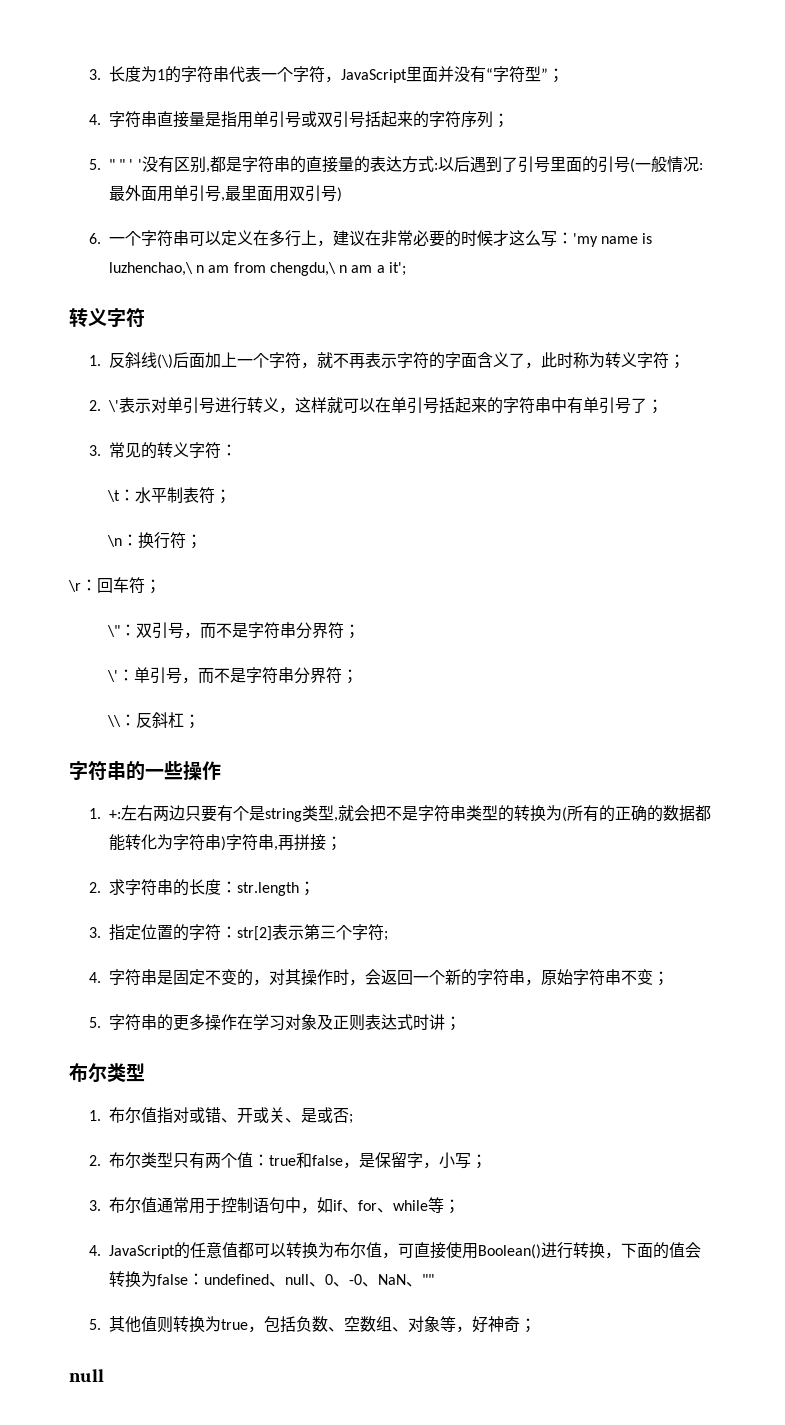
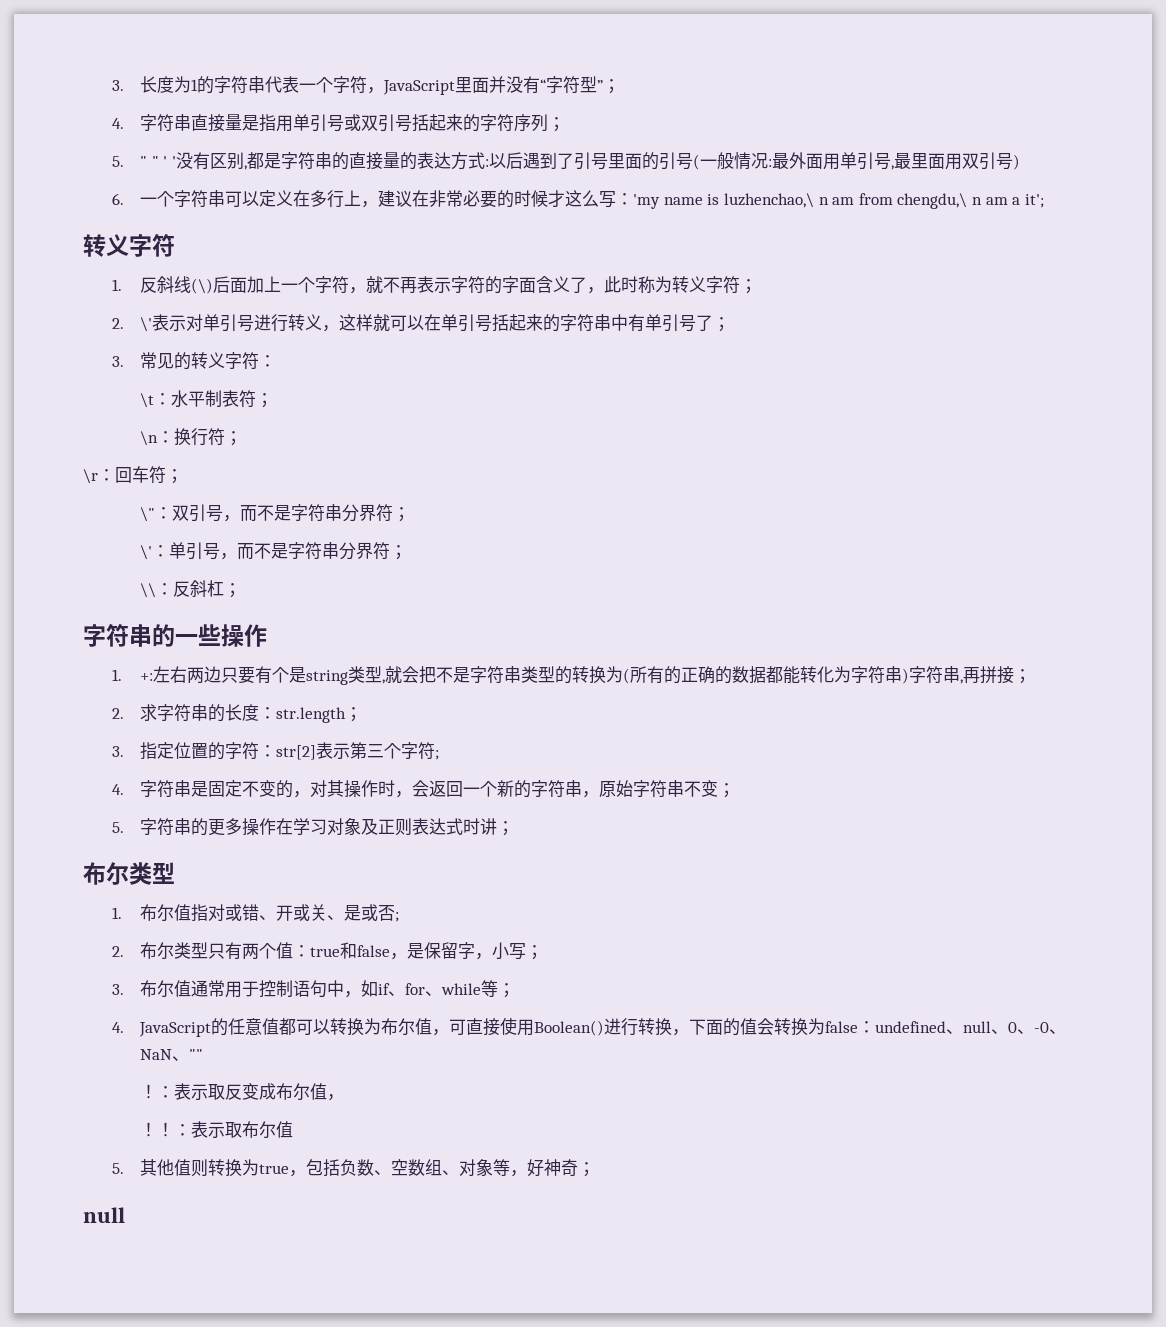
+ ！：表示取反变成布尔值，
+ ！！：表示取布尔值

